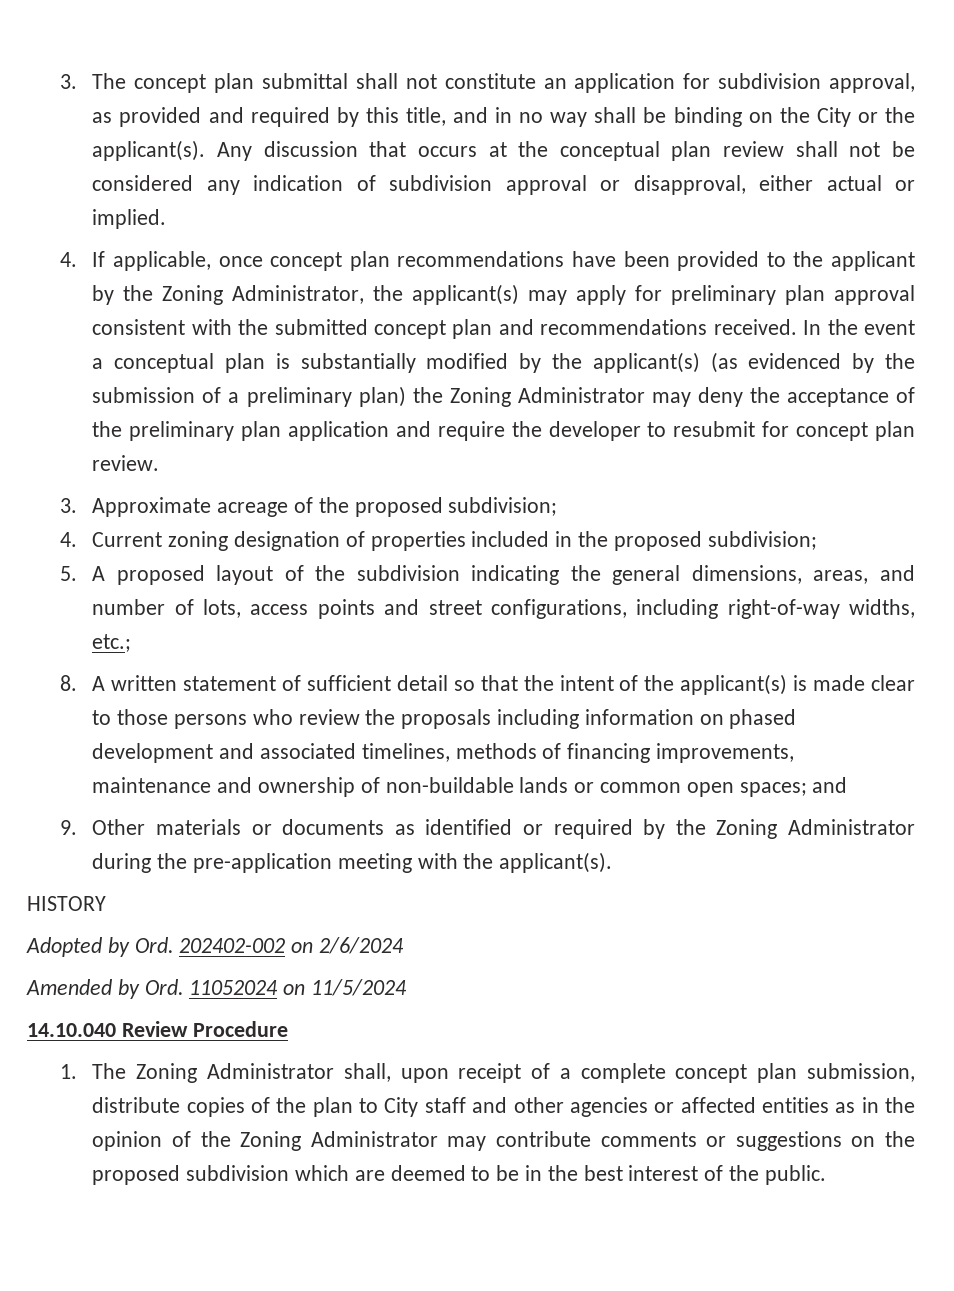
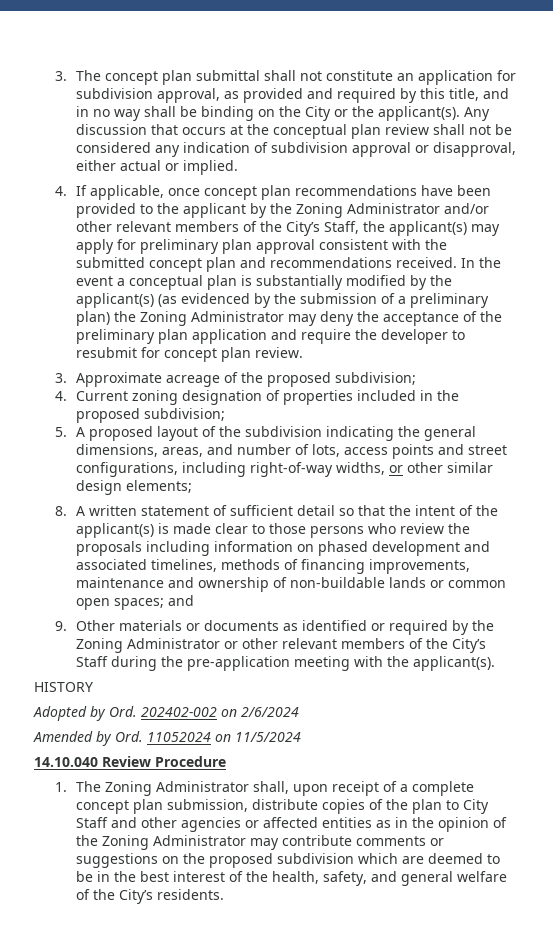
- 4. If applicable, once concept plan recommendations have been provided to the applicant by the Zoning Administrator, the applicant(s) may apply for preliminary plan approval consistent with the submitted concept plan and recommendations received.
+ 4. If applicable, once concept plan recommendations have been provided to the applicant by the Zoning Administrator and/or other relevant members of the City’s Staff, the applicant(s) may apply for preliminary plan approval consistent with the submitted concept plan and recommendations received.
- 5. A proposed layout of the subdivision indicating the general dimensions, areas, and number of lots, access points and street configurations, including right-of-way widths, etc.;
+ 5. A proposed layout of the subdivision indicating the general dimensions, areas, and number of lots, access points and street configurations, including right-of-way widths, or other similar design elements;
- 9. Other materials or documents as identified or required by the Zoning Administrator during the pre-application meeting with the applicant(s).
+ 9. Other materials or documents as identified or required by the Zoning Administrator or other relevant members of the City’s Staff during the pre-application meeting with the applicant(s).
- 1. The Zoning Administrator shall, upon receipt of a complete concept plan submission, distribute copies of the plan to City staff and other agencies or affected entities as in the opinion of the Zoning Administrator may contribute comments or suggestions on the proposed subdivision which are deemed to be in the best interest of the public.
+ 1. The Zoning Administrator shall, upon receipt of a complete concept plan submission, distribute copies of the plan to City Staff and other agencies or affected entities as in the opinion of the Zoning Administrator may contribute comments or suggestions on the proposed subdivision which are deemed to be in the best interest of the health, safety, and general welfare of the City’s residents.

